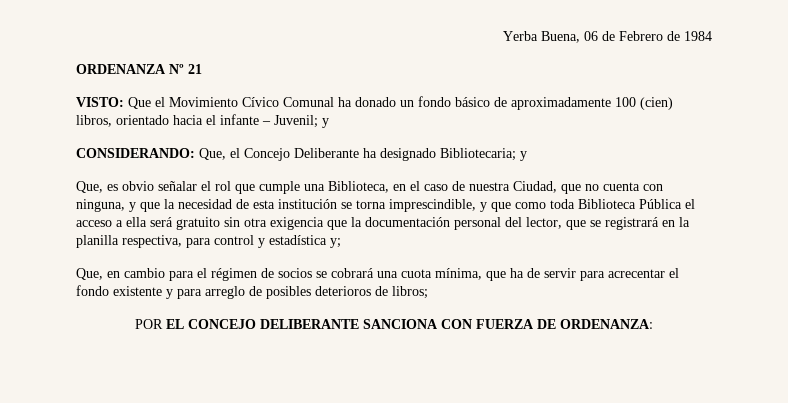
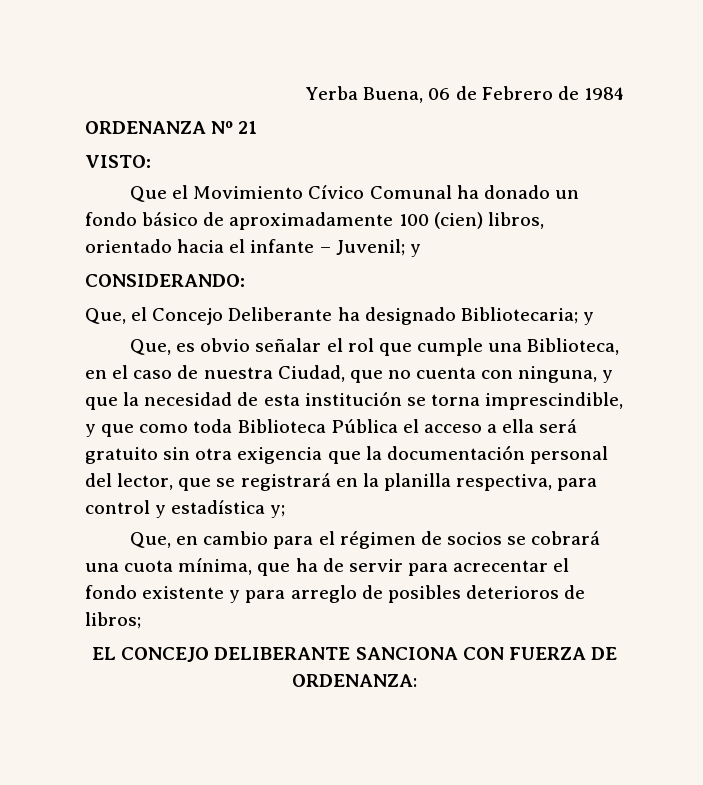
- VISTO: Que el Movimiento Cívico Comunal ha donado un fondo básico de aproximadamente 100 (cien) libros, orientado hacia el infante – Juvenil; y
+ VISTO:
+ Que el Movimiento Cívico Comunal ha donado un fondo básico de aproximadamente 100 (cien) libros, orientado hacia el infante – Juvenil; y
- CONSIDERANDO: Que, el Concejo Deliberante ha designado Bibliotecaria; y
+ CONSIDERANDO:
+ Que, el Concejo Deliberante ha designado Bibliotecaria; y
- POR EL CONCEJO DELIBERANTE SANCIONA CON FUERZA DE ORDENANZA:
+ EL CONCEJO DELIBERANTE SANCIONA CON FUERZA DE ORDENANZA:

